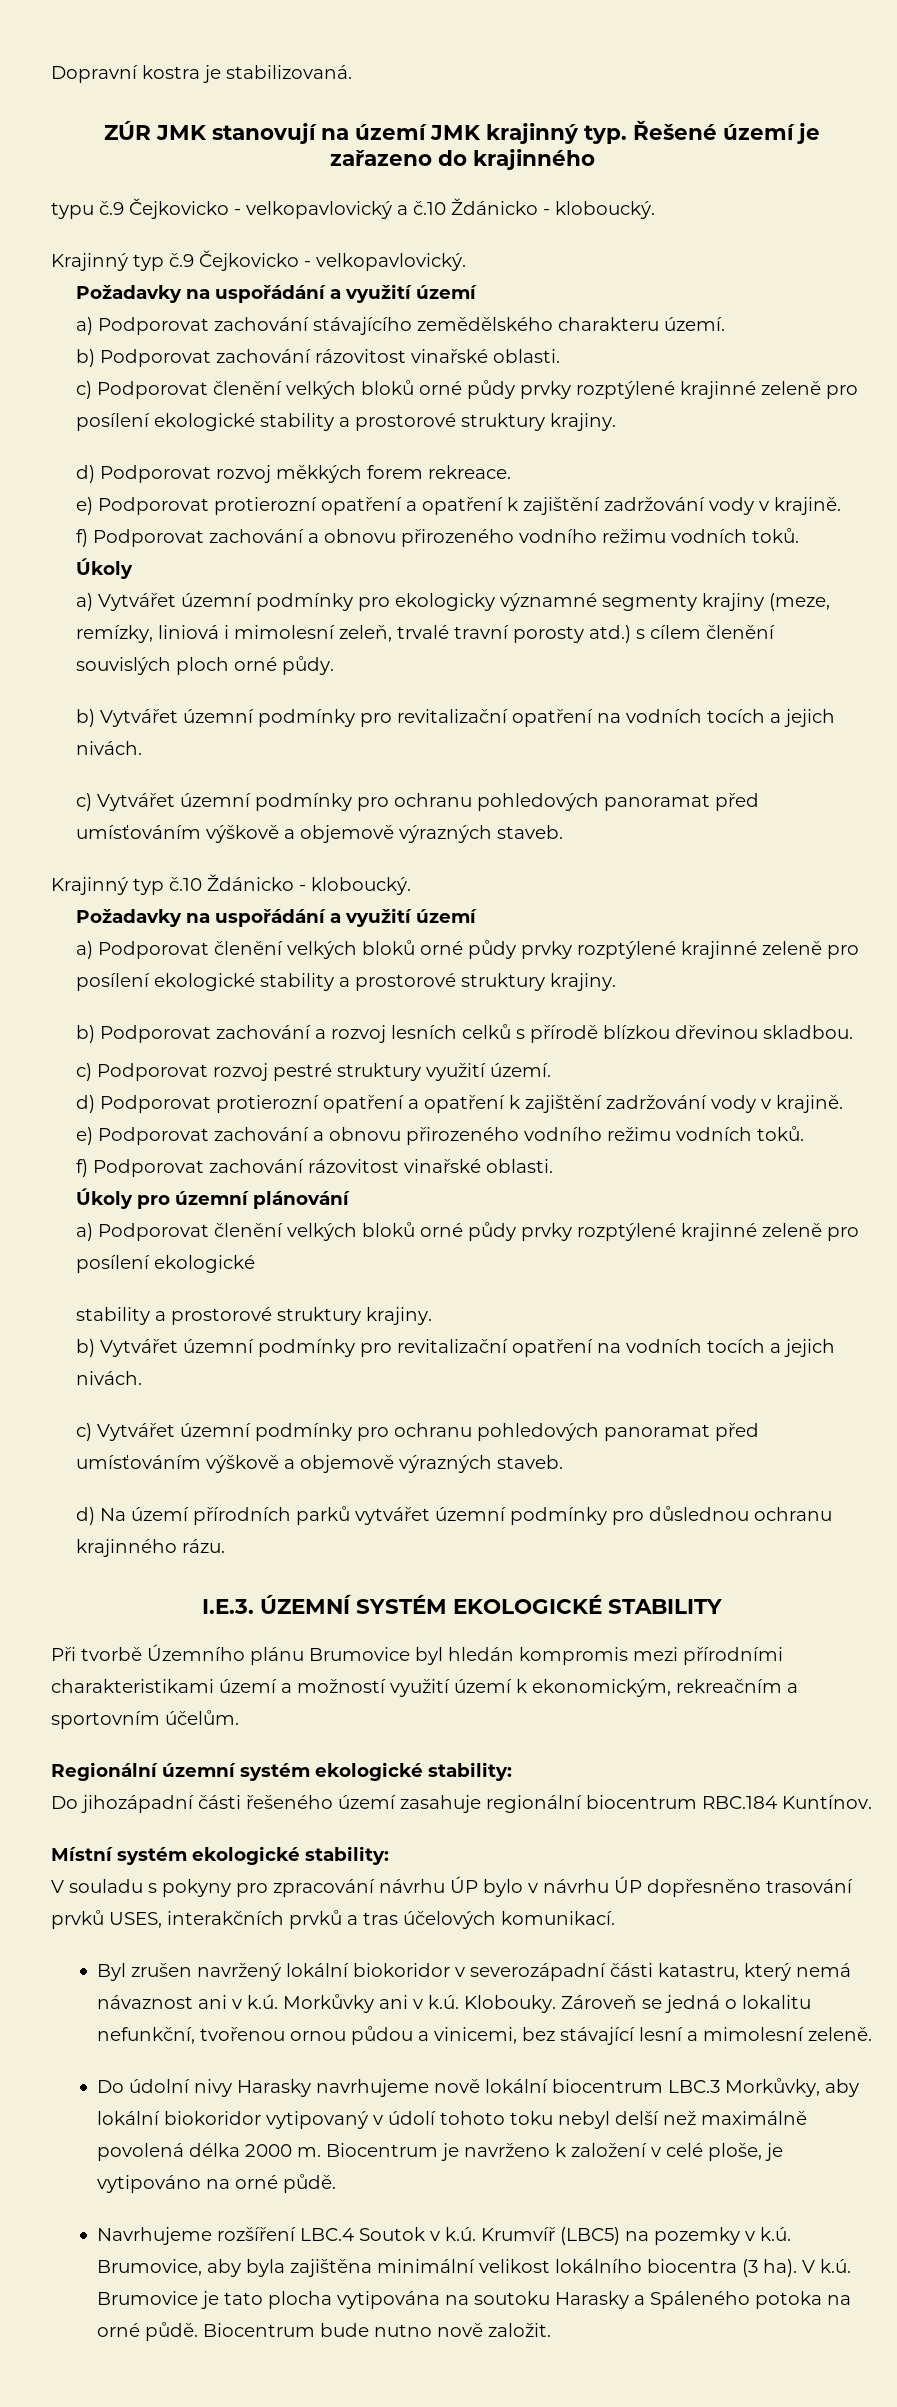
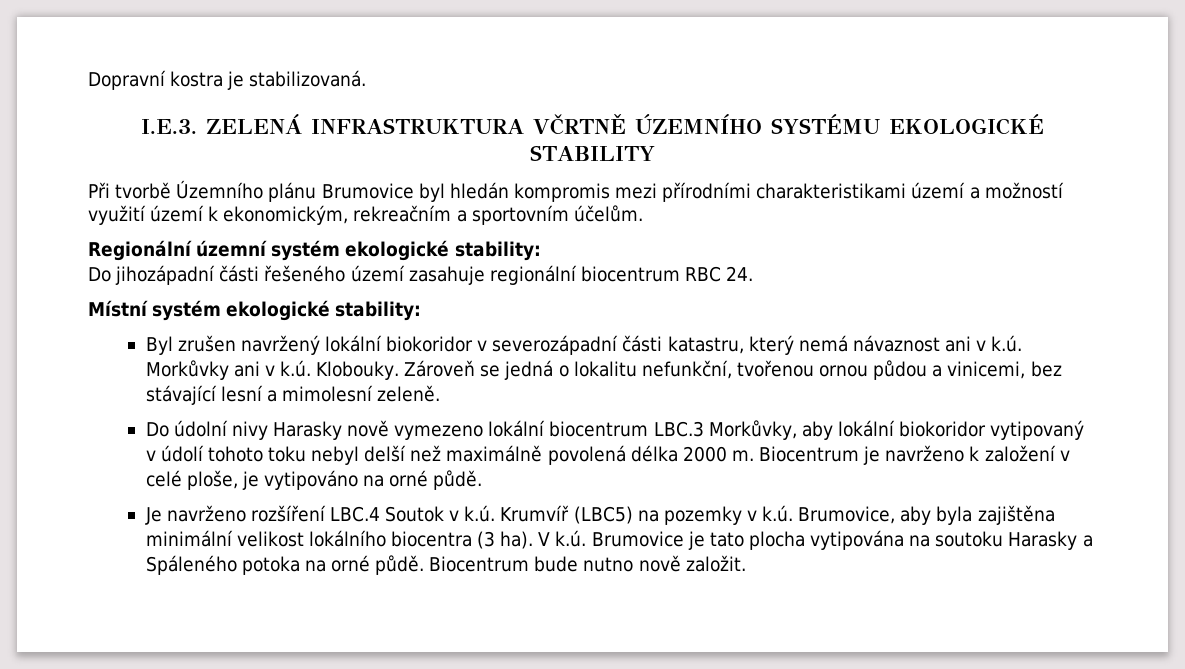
- ZÚR JMK stanovují na území JMK krajinný typ. Řešené území je zařazeno do krajinného
- typu č.9 Čejkovicko - velkopavlovický a č.10 Ždánicko - kloboucký.
- Krajinný typ č.9 Čejkovicko - velkopavlovický.
- Požadavky na uspořádání a využití území
- a) Podporovat zachování stávajícího zemědělského charakteru území.
- b) Podporovat zachování rázovitost vinařské oblasti.
- c) Podporovat členění velkých bloků orné půdy prvky rozptýlené krajinné zeleně pro posílení ekologické stability a prostorové struktury krajiny.
- d) Podporovat rozvoj měkkých forem rekreace.
- e) Podporovat protierozní opatření a opatření k zajištění zadržování vody v krajině.
- f) Podporovat zachování a obnovu přirozeného vodního režimu vodních toků.
- Úkoly
- a) Vytvářet územní podmínky pro ekologicky významné segmenty krajiny (meze, remízky, liniová i mimolesní zeleň, trvalé travní porosty atd.) s cílem členění souvislých ploch orné půdy.
- b) Vytvářet územní podmínky pro revitalizační opatření na vodních tocích a jejich nivách.
- c) Vytvářet územní podmínky pro ochranu pohledových panoramat před umísťováním výškově a objemově výrazných staveb.
- Krajinný typ č.10 Ždánicko - kloboucký.
- Požadavky na uspořádání a využití území
- a) Podporovat členění velkých bloků orné půdy prvky rozptýlené krajinné zeleně pro posílení ekologické stability a prostorové struktury krajiny.
- b) Podporovat zachování a rozvoj lesních celků s přírodě blízkou dřevinou skladbou.
- c) Podporovat rozvoj pestré struktury využití území.
- d) Podporovat protierozní opatření a opatření k zajištění zadržování vody v krajině.
- e) Podporovat zachování a obnovu přirozeného vodního režimu vodních toků.
- f) Podporovat zachování rázovitost vinařské oblasti.
- Úkoly pro územní plánování
- a) Podporovat členění velkých bloků orné půdy prvky rozptýlené krajinné zeleně pro posílení ekologické
- stability a prostorové struktury krajiny.
- b) Vytvářet územní podmínky pro revitalizační opatření na vodních tocích a jejich nivách.
- c) Vytvářet územní podmínky pro ochranu pohledových panoramat před umísťováním výškově a objemově výrazných staveb.
- d) Na území přírodních parků vytvářet územní podmínky pro důslednou ochranu krajinného rázu.
- I.E.3. ÚZEMNÍ SYSTÉM EKOLOGICKÉ STABILITY
+ I.E.3. ZELENÁ INFRASTRUKTURA VČRTNĚ ÚZEMNÍHO SYSTÉMU EKOLOGICKÉ STABILITY
- Do jihozápadní části řešeného území zasahuje regionální biocentrum RBC.184 Kuntínov.
+ Do jihozápadní části řešeného území zasahuje regionální biocentrum RBC 24.
- V souladu s pokyny pro zpracování návrhu ÚP bylo v návrhu ÚP dopřesněno trasování prvků USES, interakčních prvků a tras účelových komunikací.
- Do údolní nivy Harasky navrhujeme nově lokální biocentrum LBC.3 Morkůvky, aby lokální biokoridor vytipovaný v údolí tohoto toku nebyl delší než maximálně povolená délka 2000 m.
+ Do údolní nivy Harasky nově vymezeno lokální biocentrum LBC.3 Morkůvky, aby lokální biokoridor vytipovaný v údolí tohoto toku nebyl delší než maximálně povolená délka 2000 m.
- Navrhujeme rozšíření LBC.4 Soutok v k.ú. Krumvíř (LBC5) na pozemky v k.ú. Brumovice, aby byla zajištěna minimální velikost lokálního biocentra (3 ha).
+ Je navrženo rozšíření LBC.4 Soutok v k.ú. Krumvíř (LBC5) na pozemky v k.ú. Brumovice, aby byla zajištěna minimální velikost lokálního biocentra (3 ha).

